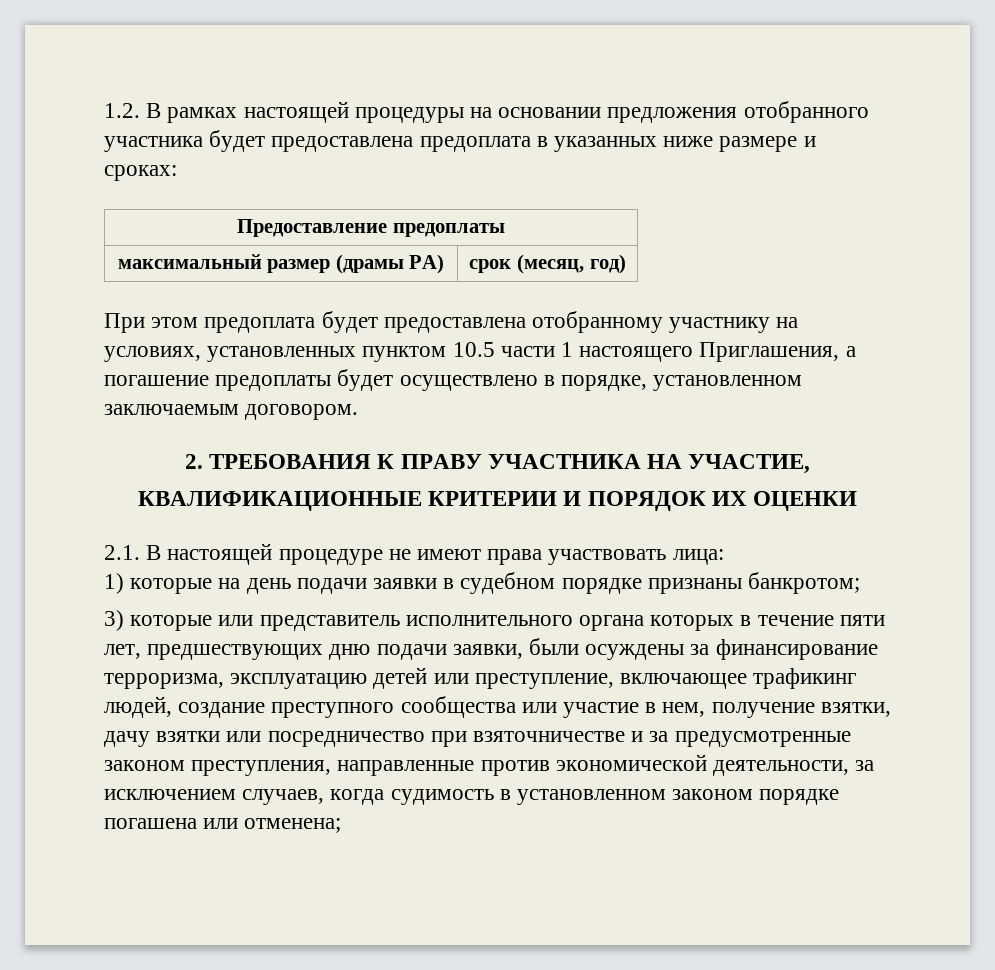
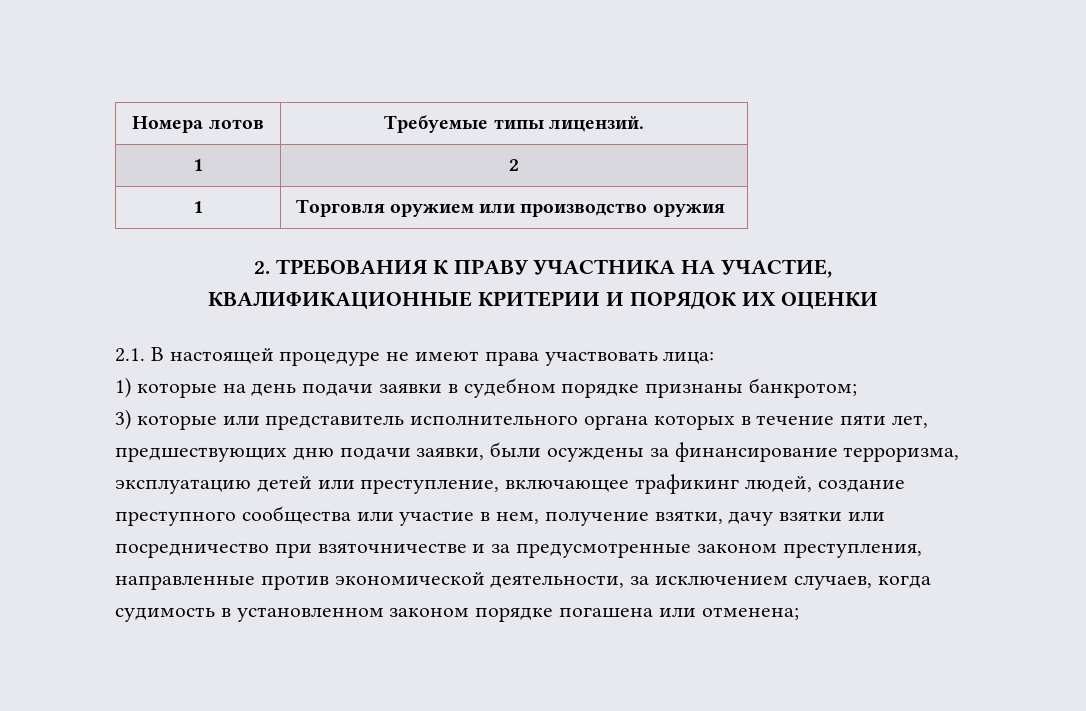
- 1.2. В рамках настоящей процедуры на основании предложения отобранного участника будет предоставлена предоплата в указанных ниже размере и сроках:
- Предоставление предоплаты
- максимальный размер (драмы РА) | срок (месяц, год)
- При этом предоплата будет предоставлена отобранному участнику на условиях, установленных пунктом 10.5 части 1 настоящего Приглашения, а погашение предоплаты будет осуществлено в порядке, установленном заключаемым договором.
+ Номера лотов | Требуемые типы лицензий.
+ 1 | 2
+ 1 | Торговля оружием или производство оружия

